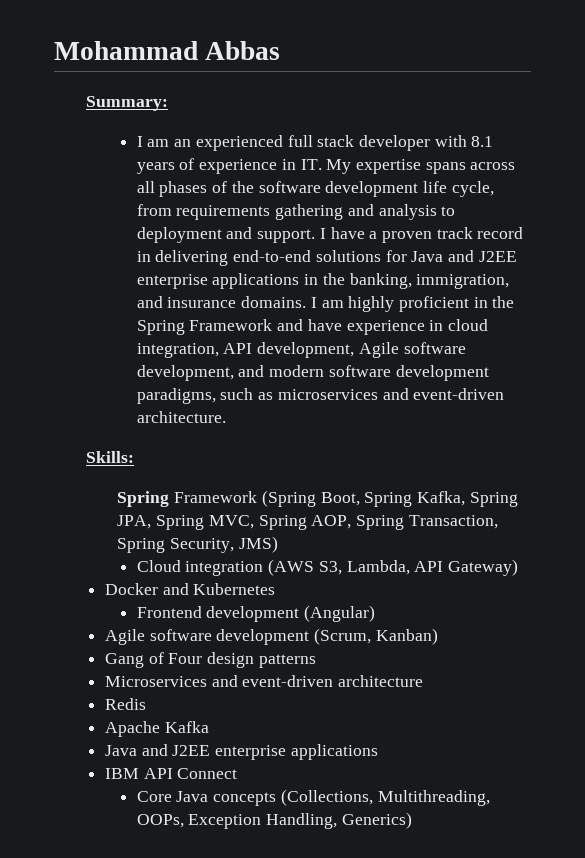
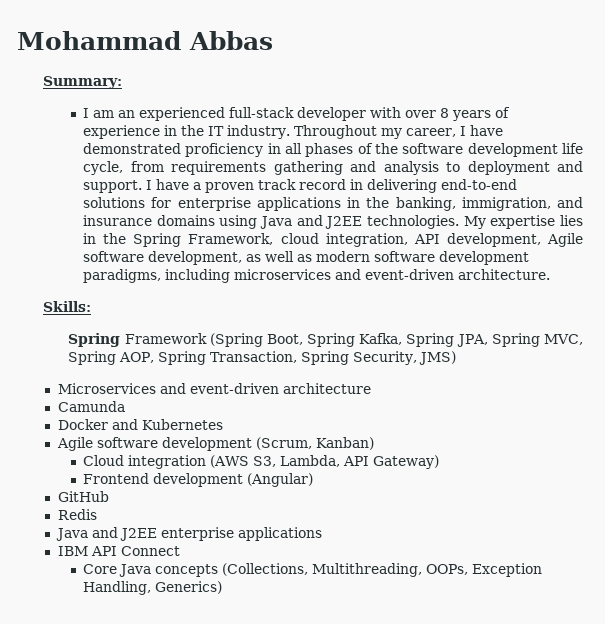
- I am an experienced full stack developer with 8.1 years of experience in IT. My expertise spans across all phases of the software development life cycle, from requirements gathering and analysis to deployment and support.
+ I am an experienced full-stack developer with over 8 years of experience in the IT industry. Throughout my career, I have demonstrated proficiency in all phases of the software development life cycle, from requirements gathering and analysis to deployment and support.
- I have a proven track record in delivering end-to-end solutions for Java and J2EE enterprise applications in the banking, immigration, and insurance domains. I am highly proficient in the Spring Framework and have experience in cloud integration, API development, Agile software development, and modern software development paradigms, such as microservices and event-driven architecture.
+ I have a proven track record in delivering end-to-end solutions for enterprise applications in the banking, immigration, and insurance domains using Java and J2EE technologies. My expertise lies in the Spring Framework, cloud integration, API development, Agile software development, as well as modern software development paradigms, including microservices and event-driven architecture.
+ Microservices and event-driven architecture
+ Camunda
+ Docker and Kubernetes
+ Agile software development (Scrum, Kanban)
- Docker and Kubernetes
- Agile software development (Scrum, Kanban)
- Gang of Four design patterns
- Microservices and event-driven architecture
+ GitHub
- Apache Kafka

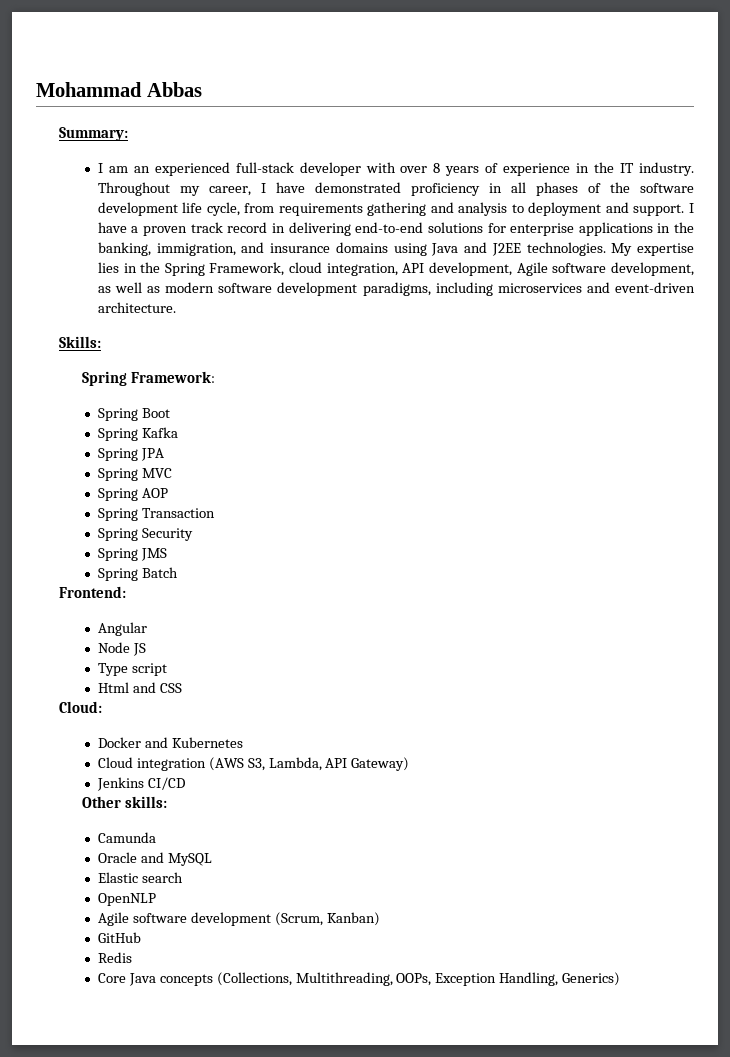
- Spring Framework (Spring Boot, Spring Kafka, Spring JPA, Spring MVC, Spring AOP, Spring Transaction, Spring Security, JMS)
- Microservices and event-driven architecture
- Camunda
+ Spring Framework:
+ Spring Boot
+ Spring Kafka
+ Spring JPA
+ Spring MVC
+ Spring AOP
+ Spring Transaction
+ Spring Security
+ Spring JMS
+ Spring Batch
+ Frontend:
+ Angular
+ Node JS
+ Type script
+ Html and CSS
+ Cloud:
  Docker and Kubernetes
- Agile software development (Scrum, Kanban)
- Frontend development (Angular)
+ Jenkins CI/CD
+ Other skills:
+ Camunda
+ Oracle and MySQL
+ Elastic search
+ OpenNLP
+ Agile software development (Scrum, Kanban)
  GitHub
  Redis
- Java and J2EE enterprise applications
- IBM API Connect

